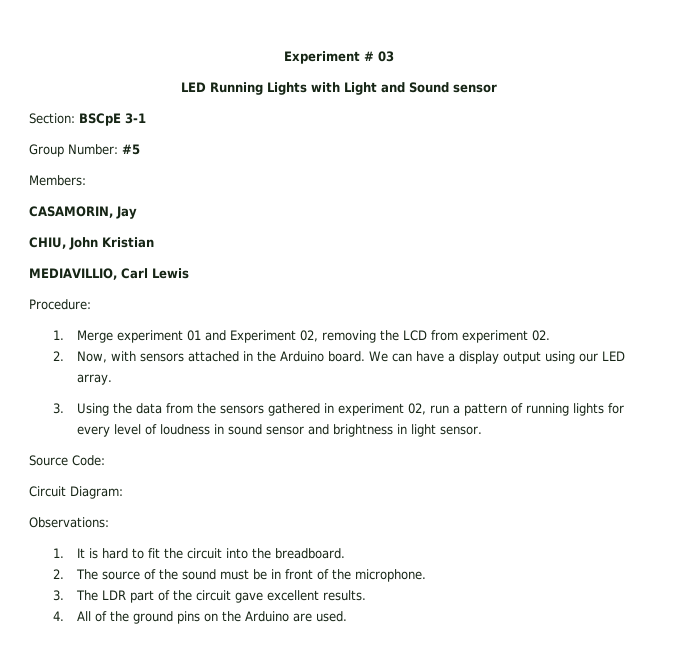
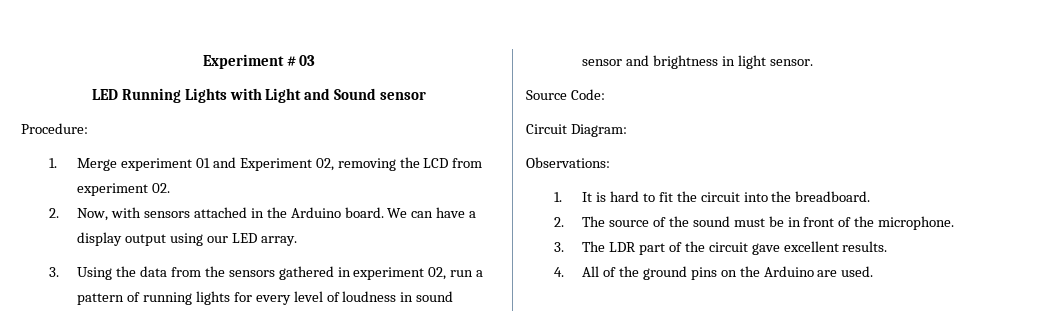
- Section: BSCpE 3-1
- Group Number: #5
- Members:
- CASAMORIN, Jay
- CHIU, John Kristian
- MEDIAVILLIO, Carl Lewis

